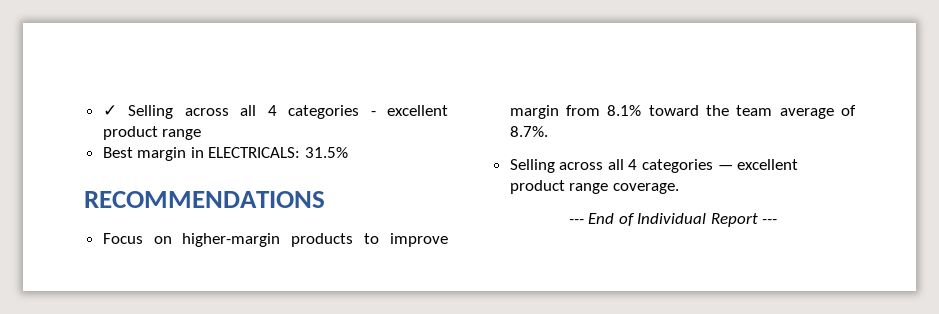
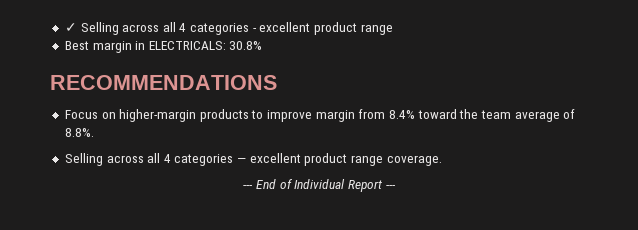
- Best margin in ELECTRICALS: 31.5%
+ Best margin in ELECTRICALS: 30.8%
- Focus on higher-margin products to improve margin from 8.1% toward the team average of 8.7%.
+ Focus on higher-margin products to improve margin from 8.4% toward the team average of 8.8%.

